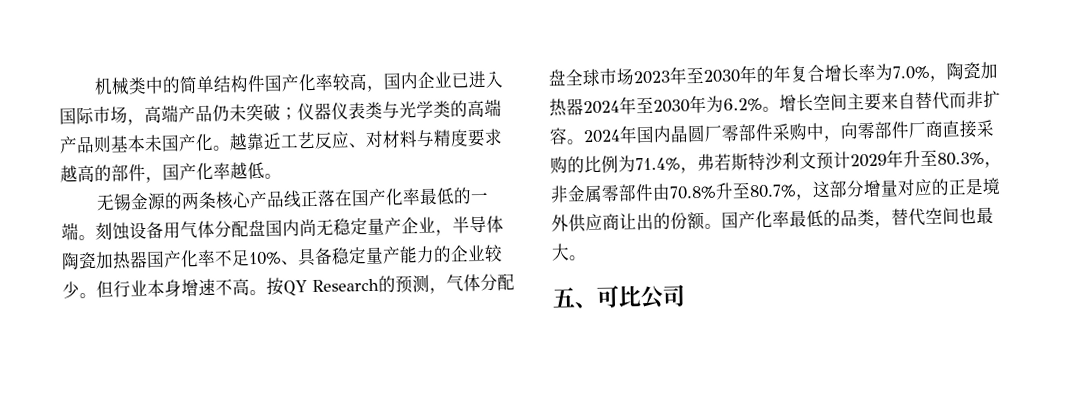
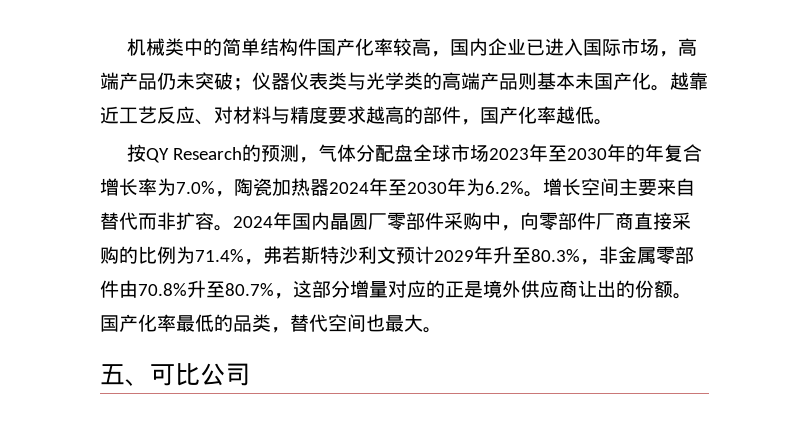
- 无锡金源的两条核心产品线正落在国产化率最低的一端。刻蚀设备用气体分配盘国内尚无稳定量产企业，半导体陶瓷加热器国产化率不足10%、具备稳定量产能力的企业较少。但行业本身增速不高。

